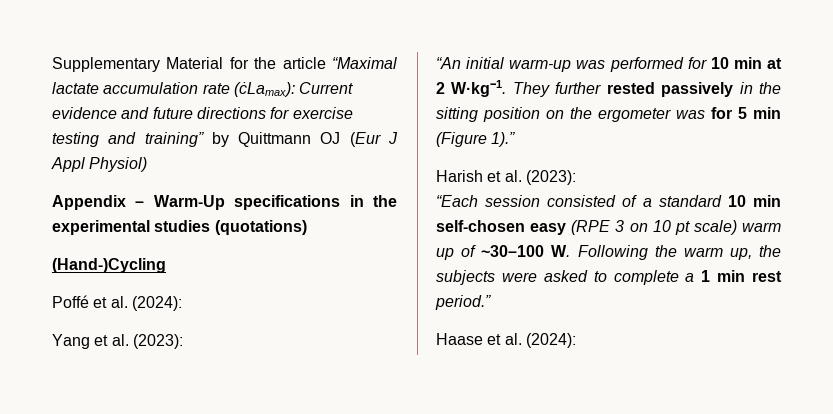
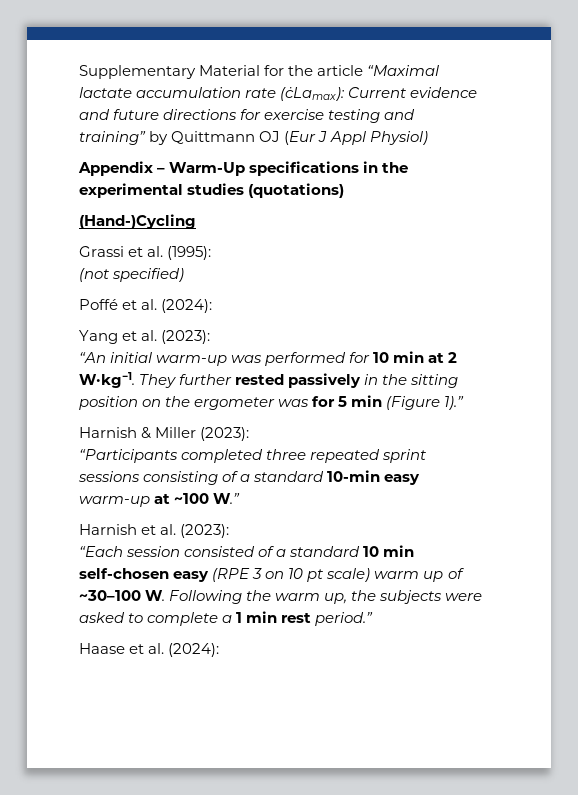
+ Grassi et al. (1995):
+ (not specified)
- Harish et al. (2023):
+ Harnish & Miller (2023):
+ “Participants completed three repeated sprint sessions consisting of a standard 10-min easy warm-up at ~100 W.”
+ Harnish et al. (2023):

